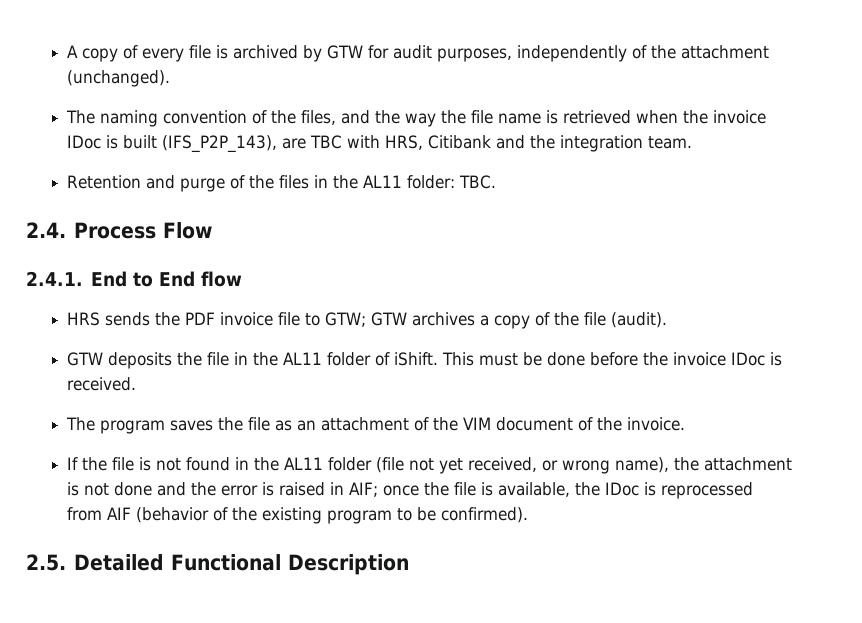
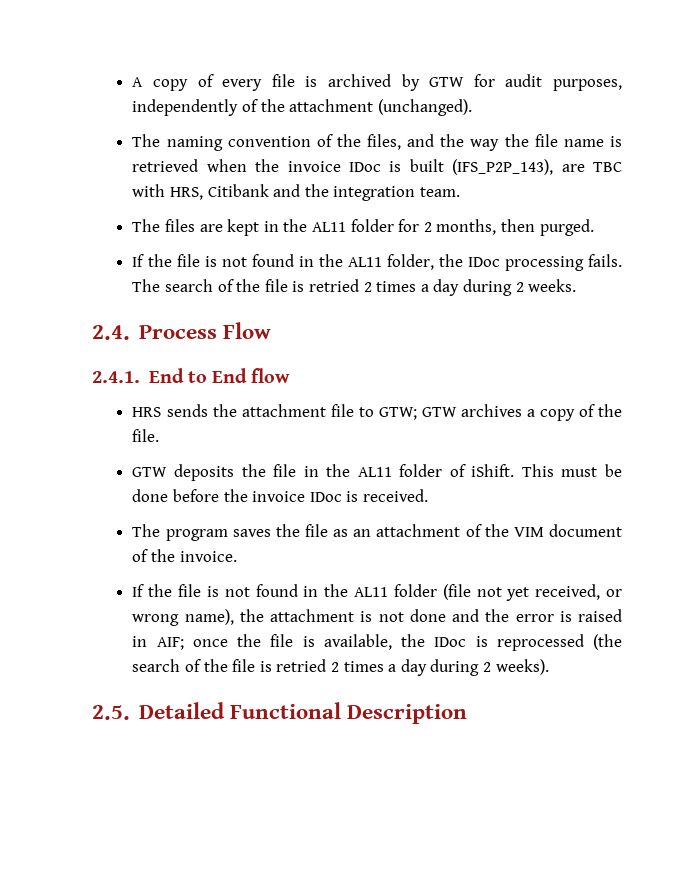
- Retention and purge of the files in the AL11 folder: TBC.
+ The files are kept in the AL11 folder for 2 months, then purged.
+ If the file is not found in the AL11 folder, the IDoc processing fails. The search of the file is retried 2 times a day during 2 weeks.
- HRS sends the PDF invoice file to GTW; GTW archives a copy of the file (audit).
+ HRS sends the attachment file to GTW; GTW archives a copy of the file.
- If the file is not found in the AL11 folder (file not yet received, or wrong name), the attachment is not done and the error is raised in AIF; once the file is available, the IDoc is reprocessed from AIF (behavior of the existing program to be confirmed).
+ If the file is not found in the AL11 folder (file not yet received, or wrong name), the attachment is not done and the error is raised in AIF; once the file is available, the IDoc is reprocessed (the search of the file is retried 2 times a day during 2 weeks).

